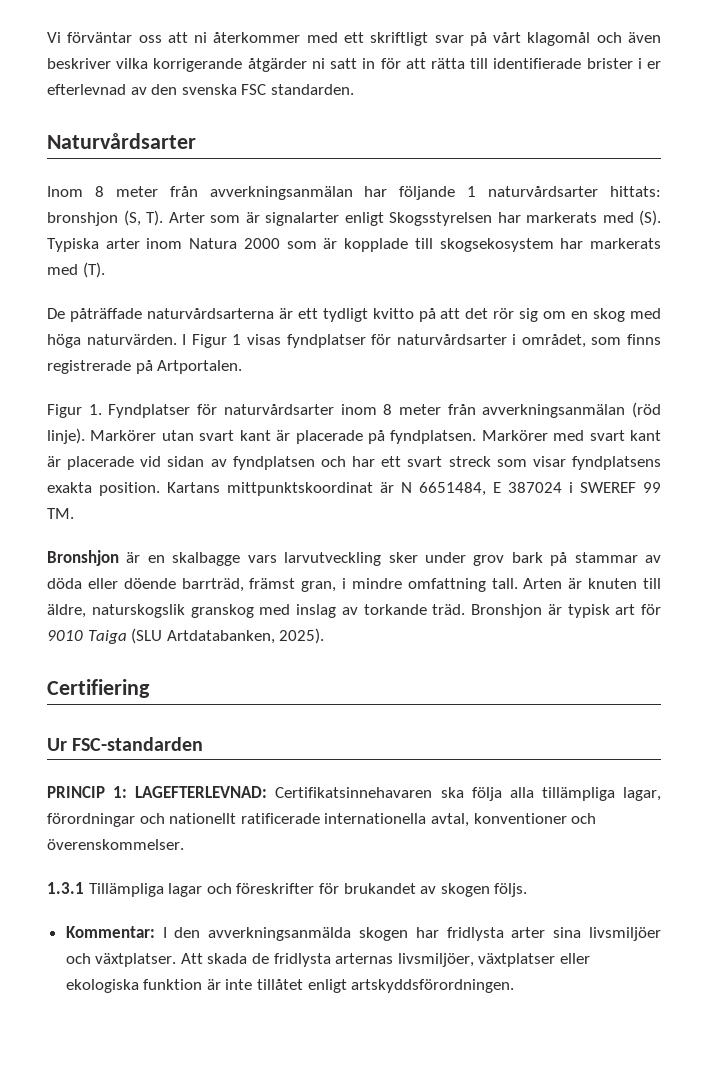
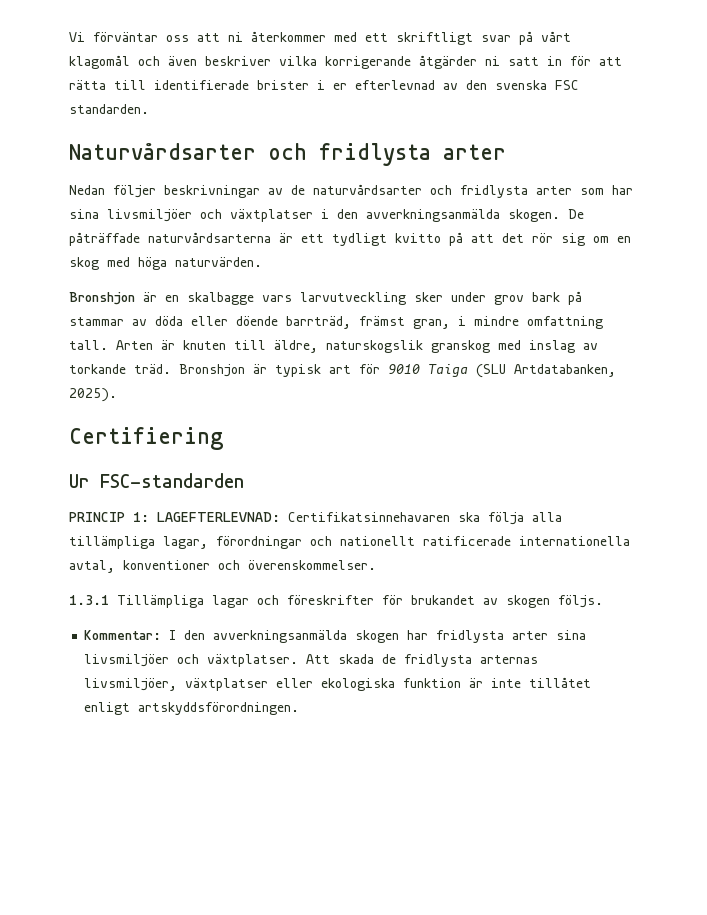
- Naturvårdsarter
- Inom 8 meter från avverkningsanmälan har följande 1 naturvårdsarter hittats: bronshjon (S, T). Arter som är signalarter enligt Skogsstyrelsen har markerats med (S). Typiska arter inom Natura 2000 som är kopplade till skogsekosystem har markerats med (T).
- De påträffade naturvårdsarterna är ett tydligt kvitto på att det rör sig om en skog med höga naturvärden. I Figur 1 visas fyndplatser för naturvårdsarter i området, som finns registrerade på Artportalen.
- Figur 1. Fyndplatser för naturvårdsarter inom 8 meter från avverkningsanmälan (röd linje). Markörer utan svart kant är placerade på fyndplatsen. Markörer med svart kant är placerade vid sidan av fyndplatsen och har ett svart streck som visar fyndplatsens exakta position. Kartans mittpunktskoordinat är N 6651484, E 387024 i SWEREF 99 TM.
+ Naturvårdsarter och fridlysta arter
+ Nedan följer beskrivningar av de naturvårdsarter och fridlysta arter som har sina livsmiljöer och växtplatser i den avverkningsanmälda skogen. De påträffade naturvårdsarterna är ett tydligt kvitto på att det rör sig om en skog med höga naturvärden.

